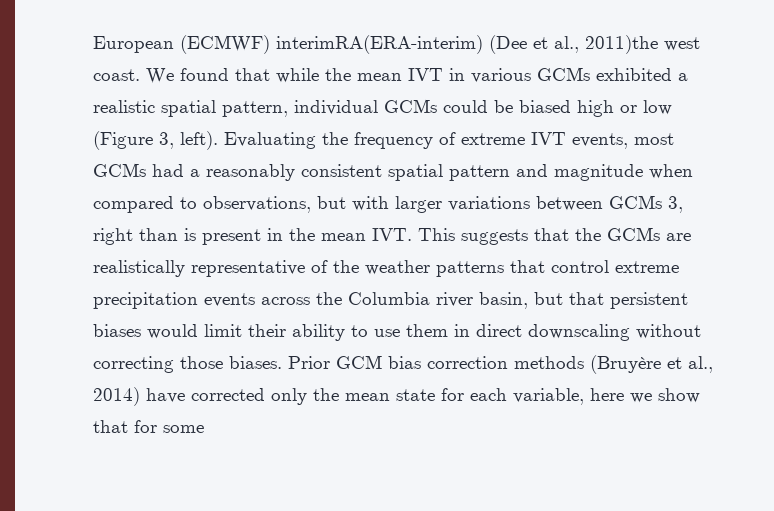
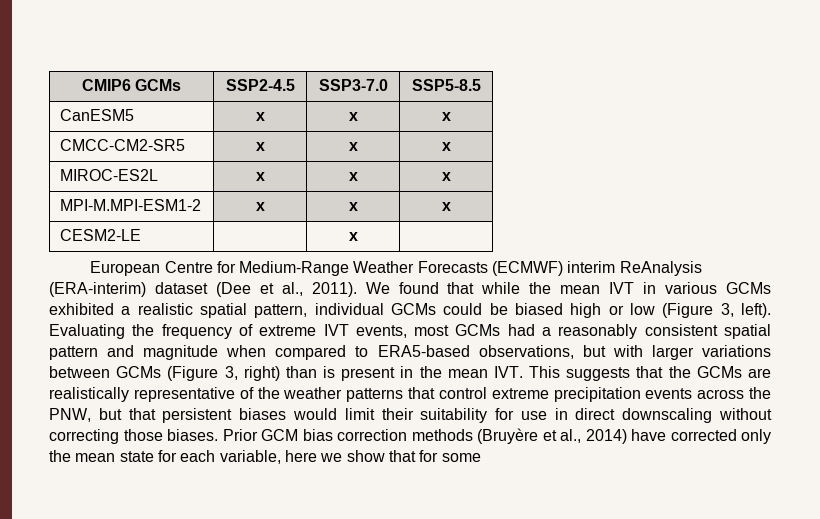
- European (ECMWF) interimRA(ERA-interim) (Dee et al., 2011)the west coast.
+ CMIP6 GCMs | SSP2-4.5 | SSP3-7.0 | SSP5-8.5
+ CanESM5 | x | x | x
+ CMCC-CM2-SR5 | x | x | x
+ MIROC-ES2L | x | x | x
+ MPI-M.MPI-ESM1-2 | x | x | x
+ CESM2-LE | | x |
+ European Centre for Medium-Range Weather Forecasts (ECMWF) interim ReAnalysis (ERA-interim) dataset (Dee et al., 2011).
- Evaluating the frequency of extreme IVT events, most GCMs had a reasonably consistent spatial pattern and magnitude when compared to observations, but with larger variations between GCMs 3, right than is present in the mean IVT. This suggests that the GCMs are realistically representative of the weather patterns that control extreme precipitation events across the Columbia river basin, but that persistent biases would limit their ability to use them in direct downscaling without correcting those biases.
+ Evaluating the frequency of extreme IVT events, most GCMs had a reasonably consistent spatial pattern and magnitude when compared to ERA5-based observations, but with larger variations between GCMs (Figure 3, right) than is present in the mean IVT. This suggests that the GCMs are realistically representative of the weather patterns that control extreme precipitation events across the PNW, but that persistent biases would limit their suitability for use in direct downscaling without correcting those biases.

